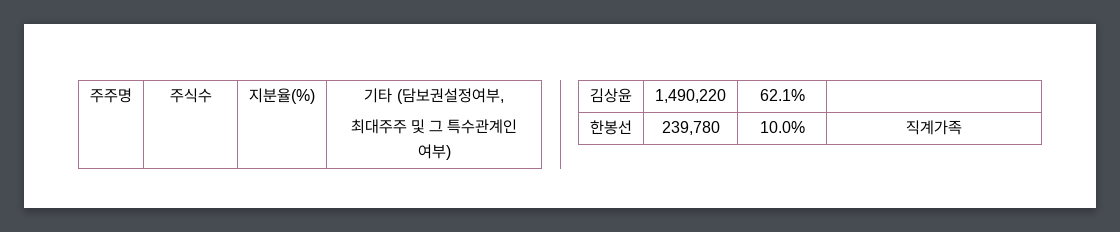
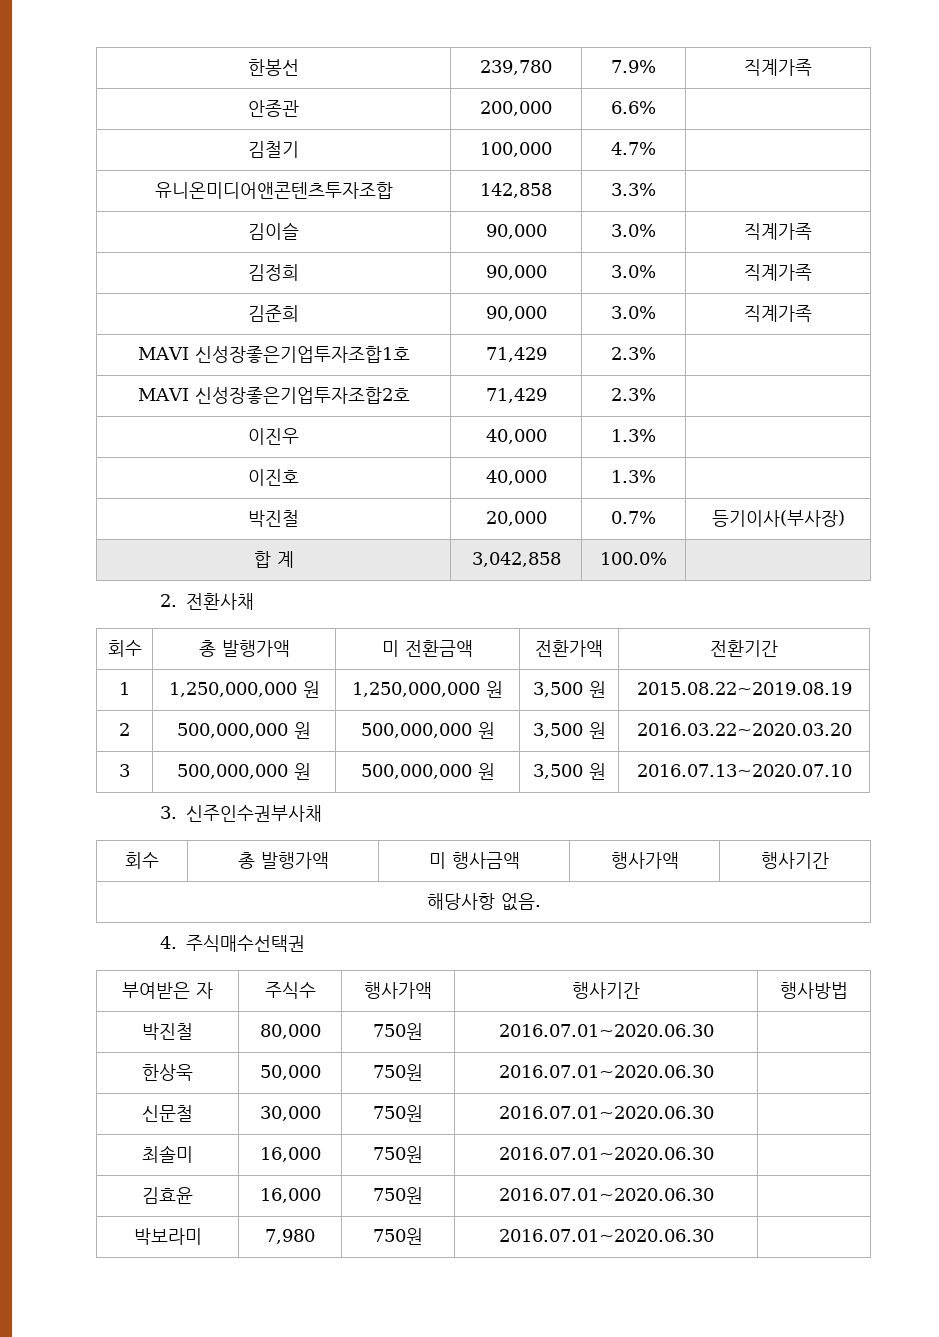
- 주주명 | 주식수 | 지분율(%) | 기타 (담보권설정여부,
- 최대주주 및 그 특수관계인 여부)
- 김상윤 | 1,490,220 | 62.1% |
- 한봉선 | 239,780 | 10.0% | 직계가족
+ 한봉선 | 239,780 | 7.9% | 직계가족
+ 안종관 | 200,000 | 6.6% |
+ 김철기 | 100,000 | 4.7% |
+ 유니온미디어앤콘텐츠투자조합 | 142,858 | 3.3% |
+ 김이슬 | 90,000 | 3.0% | 직계가족
+ 김정희 | 90,000 | 3.0% | 직계가족
+ 김준희 | 90,000 | 3.0% | 직계가족
+ MAVI 신성장좋은기업투자조합1호 | 71,429 | 2.3% |
+ MAVI 신성장좋은기업투자조합2호 | 71,429 | 2.3% |
+ 이진우 | 40,000 | 1.3% |
+ 이진호 | 40,000 | 1.3% |
+ 박진철 | 20,000 | 0.7% | 등기이사(부사장)
+ 합 계 | 3,042,858 | 100.0% |
+ 2. 전환사채
+ 회수 | 총 발행가액 | 미 전환금액 | 전환가액 | 전환기간
+ 1 | 1,250,000,000 원 | 1,250,000,000 원 | 3,500 원 | 2015.08.22~2019.08.19
+ 2 | 500,000,000 원 | 500,000,000 원 | 3,500 원 | 2016.03.22~2020.03.20
+ 3 | 500,000,000 원 | 500,000,000 원 | 3,500 원 | 2016.07.13~2020.07.10
+ 3. 신주인수권부사채
+ 회수 | 총 발행가액 | 미 행사금액 | 행사가액 | 행사기간
+ 해당사항 없음.
+ 4. 주식매수선택권
+ 부여받은 자 | 주식수 | 행사가액 | 행사기간 | 행사방법
+ 박진철 | 80,000 | 750원 | 2016.07.01~2020.06.30 |
+ 한상욱 | 50,000 | 750원 | 2016.07.01~2020.06.30 |
+ 신문철 | 30,000 | 750원 | 2016.07.01~2020.06.30 |
+ 최솔미 | 16,000 | 750원 | 2016.07.01~2020.06.30 |
+ 김효윤 | 16,000 | 750원 | 2016.07.01~2020.06.30 |
+ 박보라미 | 7,980 | 750원 | 2016.07.01~2020.06.30 |

